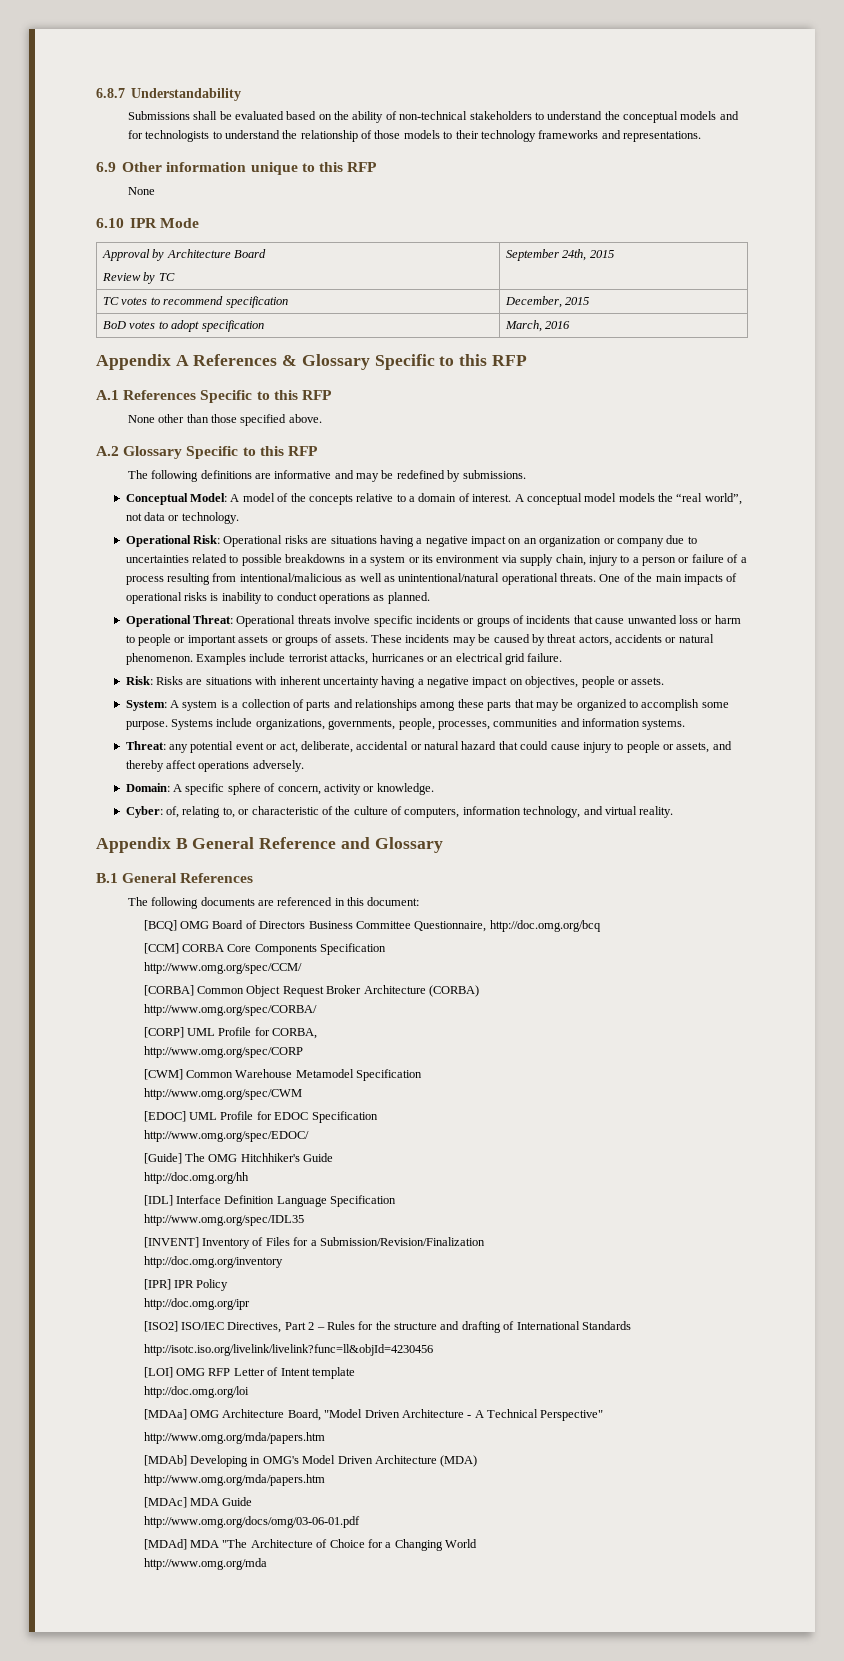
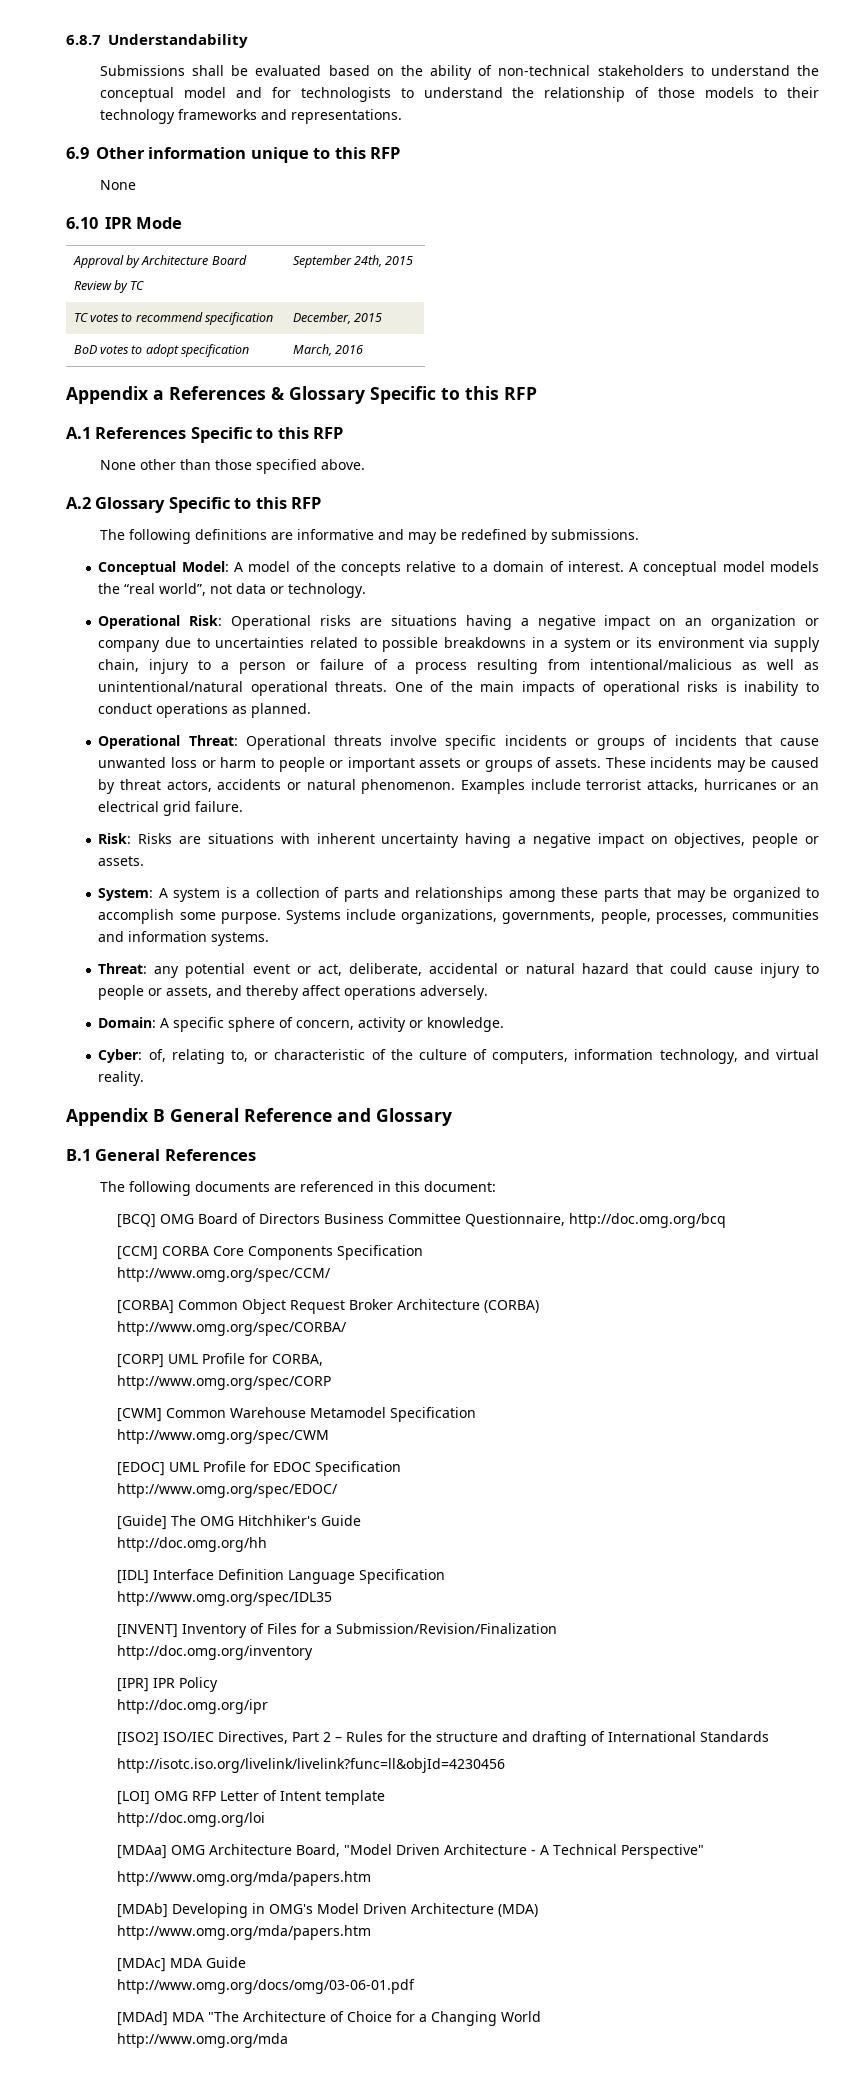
- Submissions shall be evaluated based on the ability of non-technical stakeholders to understand the conceptual models and for technologists to understand the relationship of those models to their technology frameworks and representations.
+ Submissions shall be evaluated based on the ability of non-technical stakeholders to understand the conceptual model and for technologists to understand the relationship of those models to their technology frameworks and representations.
- Appendix A References & Glossary Specific to this RFP
+ Appendix a References & Glossary Specific to this RFP

